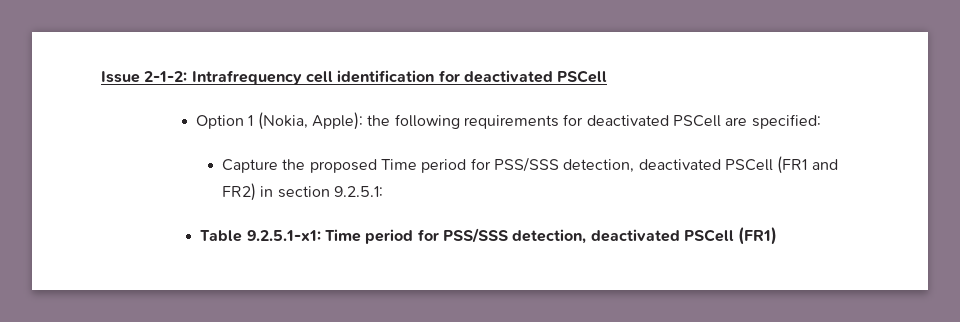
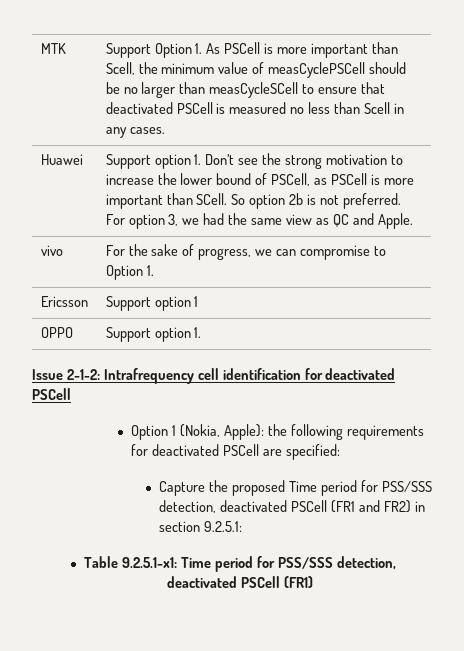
+ MTK | Support Option 1. As PSCell is more important than Scell, the minimum value of measCyclePSCell should be no larger than measCycleSCell to ensure that deactivated PSCell is measured no less than Scell in any cases.
+ Huawei | Support option 1. Don’t see the strong motivation to increase the lower bound of PSCell, as PSCell is more important than SCell. So option 2b is not preferred. For option 3, we had the same view as QC and Apple.
+ vivo | For the sake of progress, we can compromise to Option 1.
+ Ericsson | Support option 1
+ OPPO | Support option 1.

